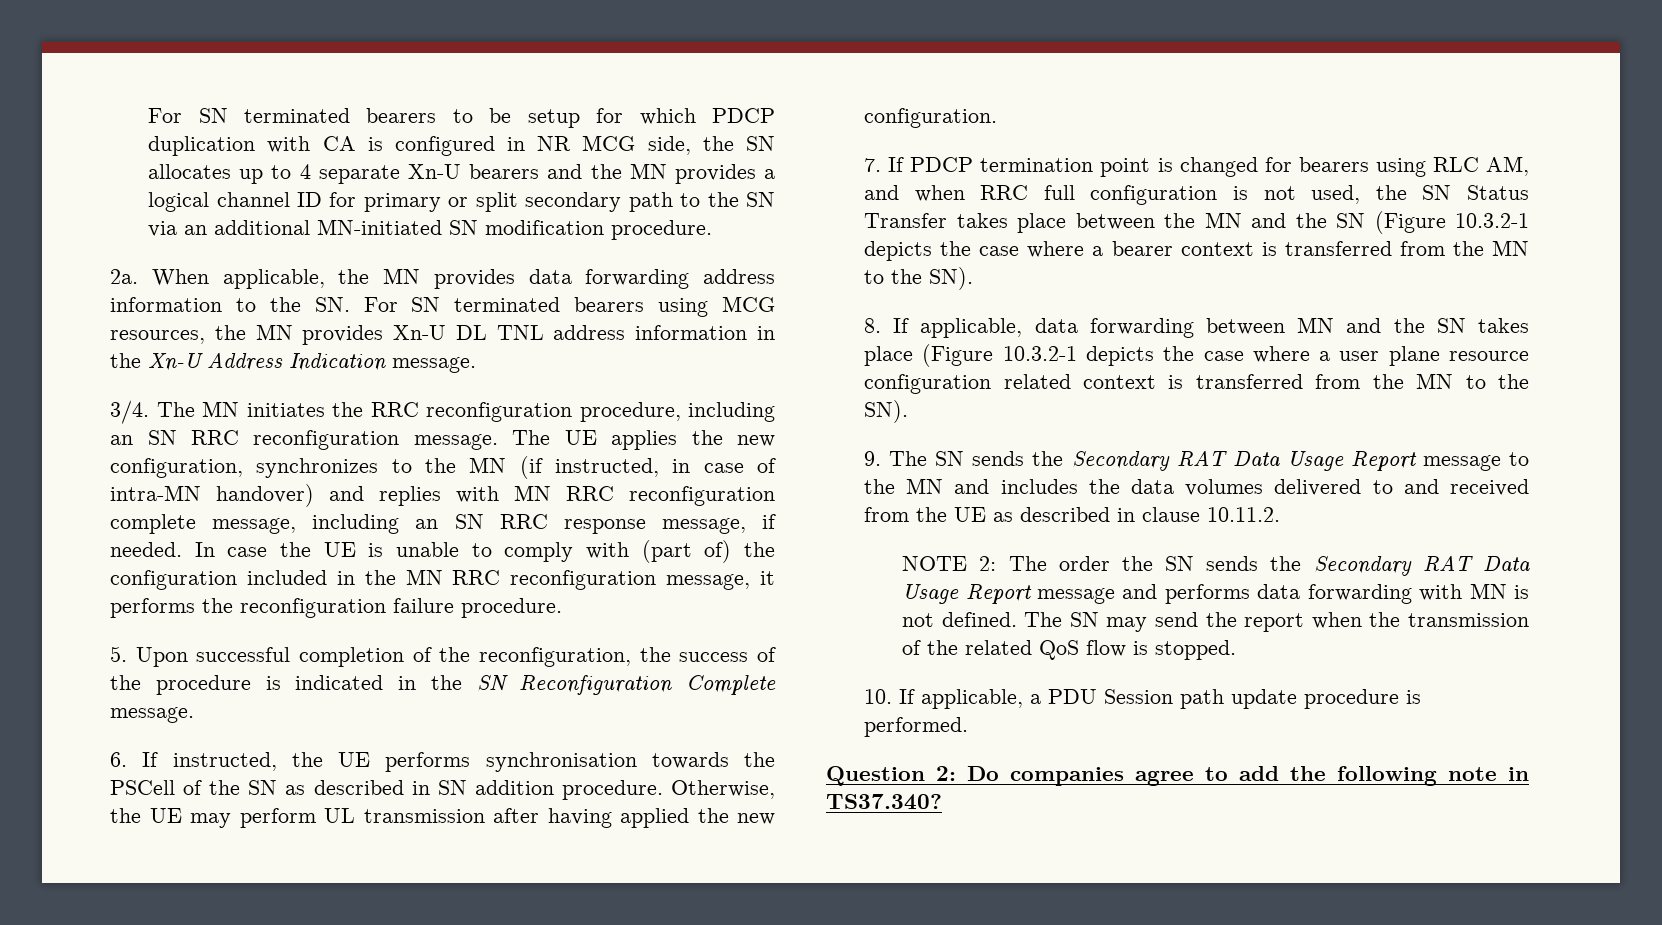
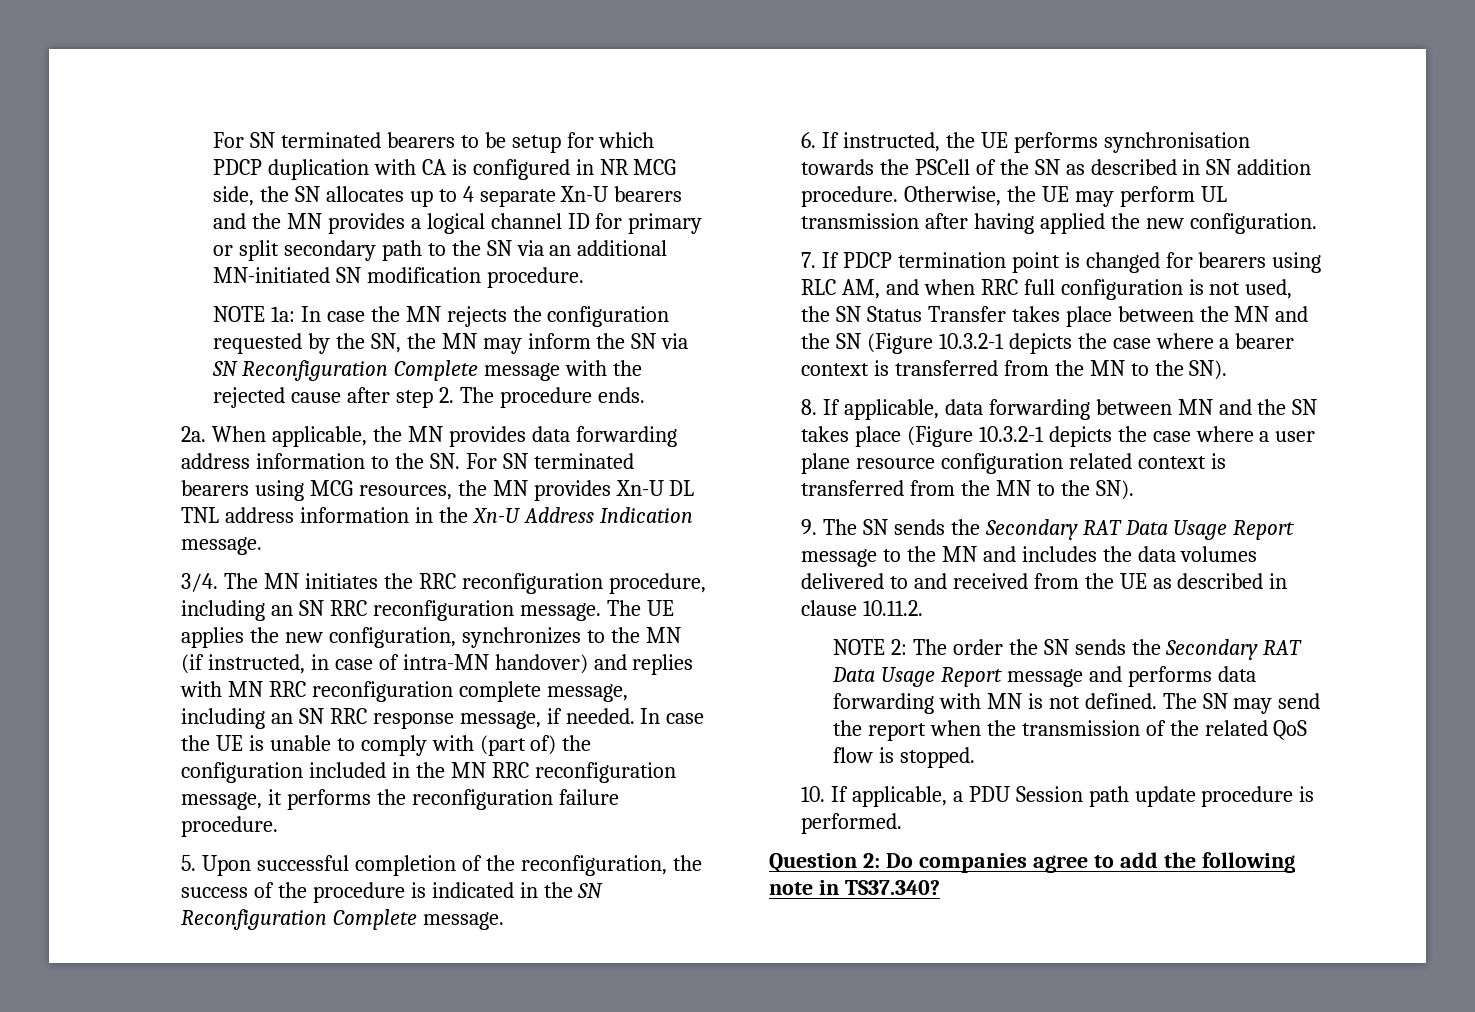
+ NOTE 1a: In case the MN rejects the configuration requested by the SN, the MN may inform the SN via SN Reconfiguration Complete message with the rejected cause after step 2. The procedure ends.

